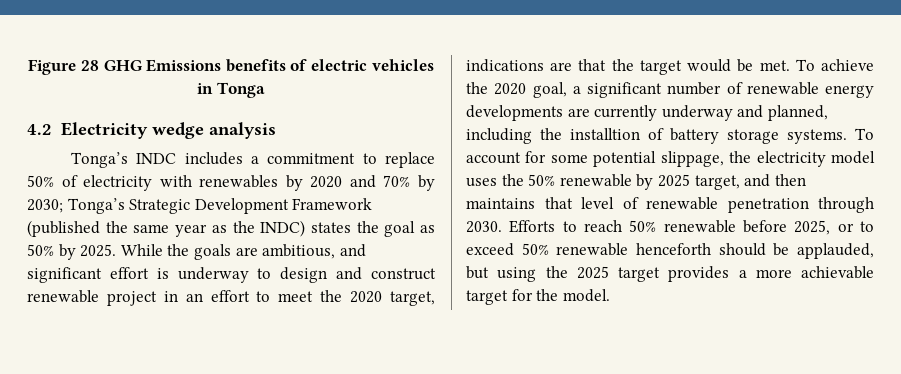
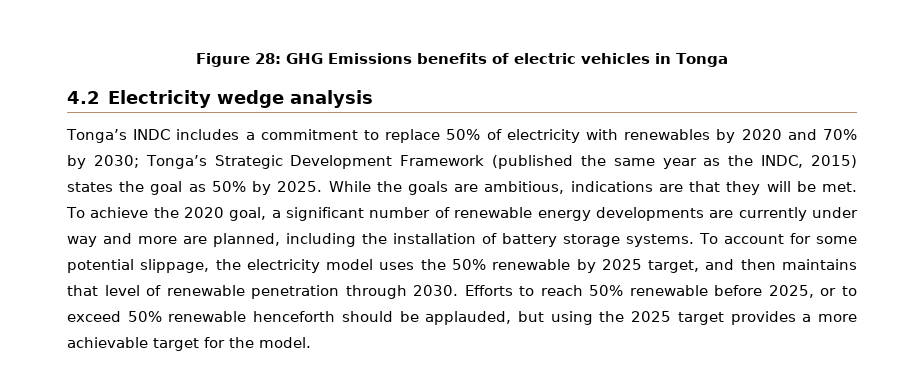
- Figure 28 GHG Emissions benefits of electric vehicles in Tonga
+ Figure 28: GHG Emissions benefits of electric vehicles in Tonga
- Tonga’s INDC includes a commitment to replace 50% of electricity with renewables by 2020 and 70% by 2030; Tonga’s Strategic Development Framework (published the same year as the INDC) states the goal as 50% by 2025.
+ Tonga’s INDC includes a commitment to replace 50% of electricity with renewables by 2020 and 70% by 2030; Tonga’s Strategic Development Framework (published the same year as the INDC, 2015) states the goal as 50% by 2025.
- While the goals are ambitious, and significant effort is underway to design and construct renewable project in an effort to meet the 2020 target, indications are that the target would be met.
+ While the goals are ambitious, indications are that they will be met.
- To achieve the 2020 goal, a significant number of renewable energy developments are currently underway and planned, including the installtion of battery storage systems.
+ To achieve the 2020 goal, a significant number of renewable energy developments are currently under way and more are planned, including the installation of battery storage systems.

